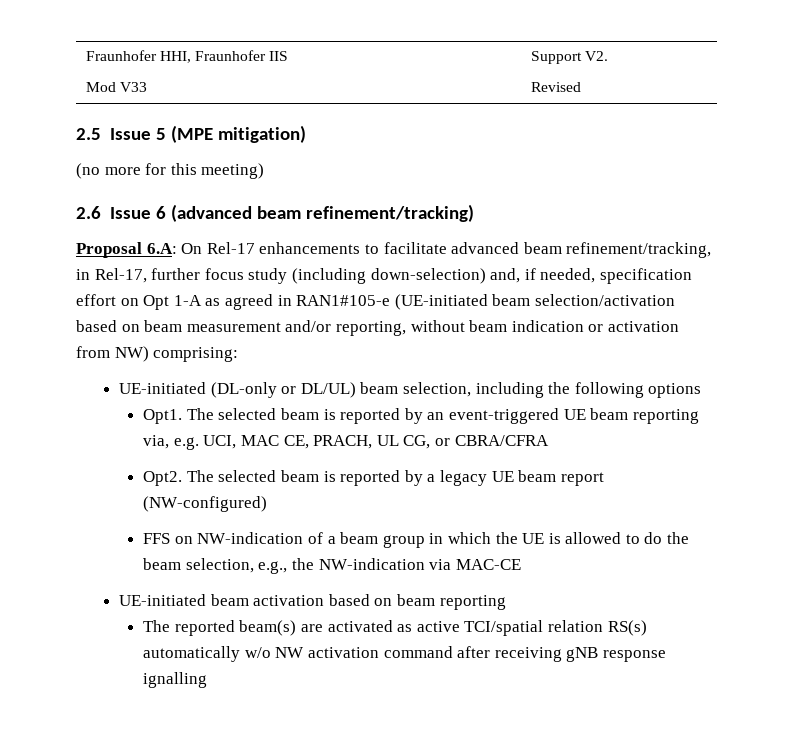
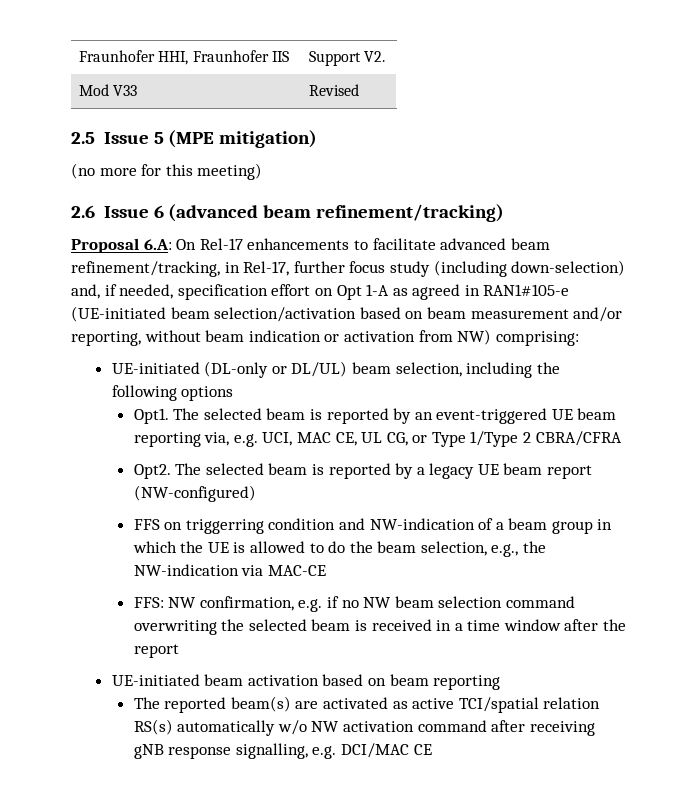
- The selected beam is reported by an event-triggered UE beam reporting via, e.g. UCI, MAC CE, PRACH, UL CG, or CBRA/CFRA
+ The selected beam is reported by an event-triggered UE beam reporting via, e.g. UCI, MAC CE, UL CG, or Type 1/Type 2 CBRA/CFRA
- FFS on NW-indication of a beam group in which the UE is allowed to do the beam selection, e.g., the NW-indication via MAC-CE
+ FFS on triggerring condition and NW-indication of a beam group in which the UE is allowed to do the beam selection, e.g., the NW-indication via MAC-CE
+ FFS: NW confirmation, e.g. if no NW beam selection command overwriting the selected beam is received in a time window after the report
- The reported beam(s) are activated as active TCI/spatial relation RS(s) automatically w/o NW activation command after receiving gNB response ignalling
+ The reported beam(s) are activated as active TCI/spatial relation RS(s) automatically w/o NW activation command after receiving gNB response signalling, e.g. DCI/MAC CE

